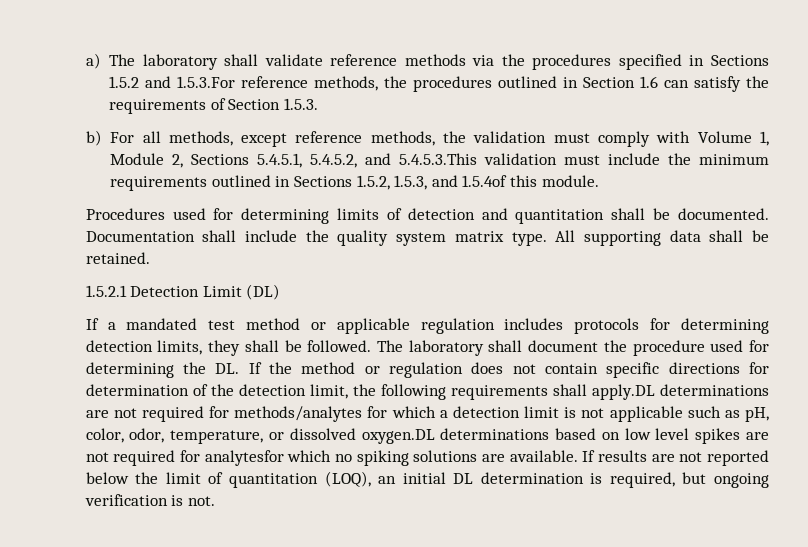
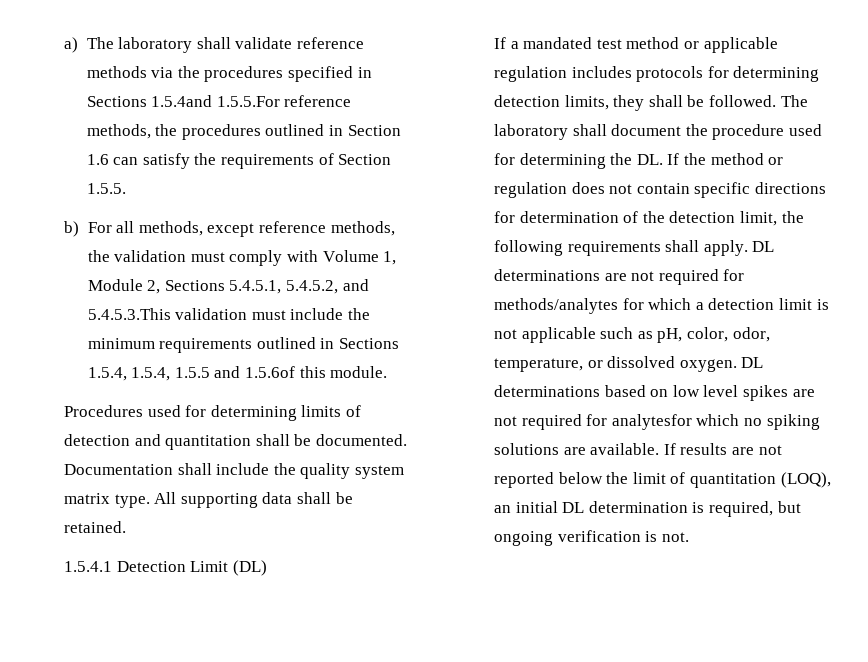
- a) The laboratory shall validate reference methods via the procedures specified in Sections 1.5.2 and 1.5.3.For reference methods, the procedures outlined in Section 1.6 can satisfy the requirements of Section 1.5.3.
+ a) The laboratory shall validate reference methods via the procedures specified in Sections 1.5.4and 1.5.5.For reference methods, the procedures outlined in Section 1.6 can satisfy the requirements of Section 1.5.5.
- b) For all methods, except reference methods, the validation must comply with Volume 1, Module 2, Sections 5.4.5.1, 5.4.5.2, and 5.4.5.3.This validation must include the minimum requirements outlined in Sections 1.5.2, 1.5.3, and 1.5.4of this module.
+ b) For all methods, except reference methods, the validation must comply with Volume 1, Module 2, Sections 5.4.5.1, 5.4.5.2, and 5.4.5.3.This validation must include the minimum requirements outlined in Sections 1.5.4, 1.5.4, 1.5.5 and 1.5.6of this module.
- 1.5.2.1 Detection Limit (DL)
+ 1.5.4.1 Detection Limit (DL)
- The laboratory shall document the procedure used for determining the DL. If the method or regulation does not contain specific directions for determination of the detection limit, the following requirements shall apply.DL determinations are not required for methods/analytes for which a detection limit is not applicable such as pH, color, odor, temperature, or dissolved oxygen.DL determinations based on low level spikes are not required for analytesfor which no spiking solutions are available.
+ The laboratory shall document the procedure used for determining the DL. If the method or regulation does not contain specific directions for determination of the detection limit, the following requirements shall apply. DL determinations are not required for methods/analytes for which a detection limit is not applicable such as pH, color, odor, temperature, or dissolved oxygen. DL determinations based on low level spikes are not required for analytesfor which no spiking solutions are available.

